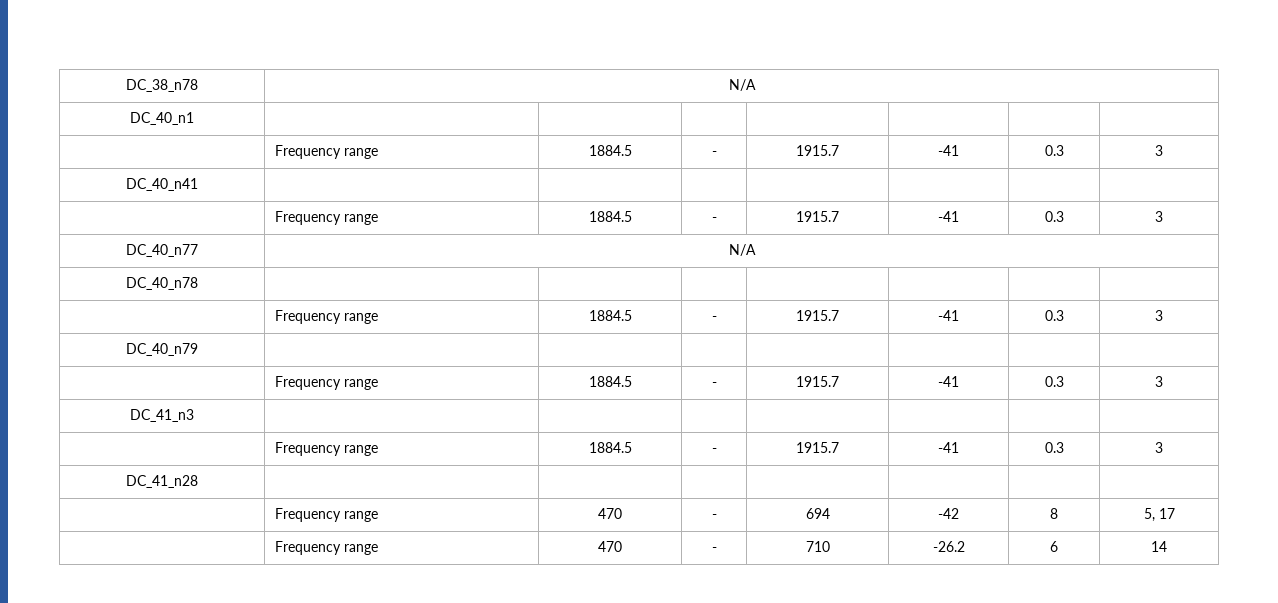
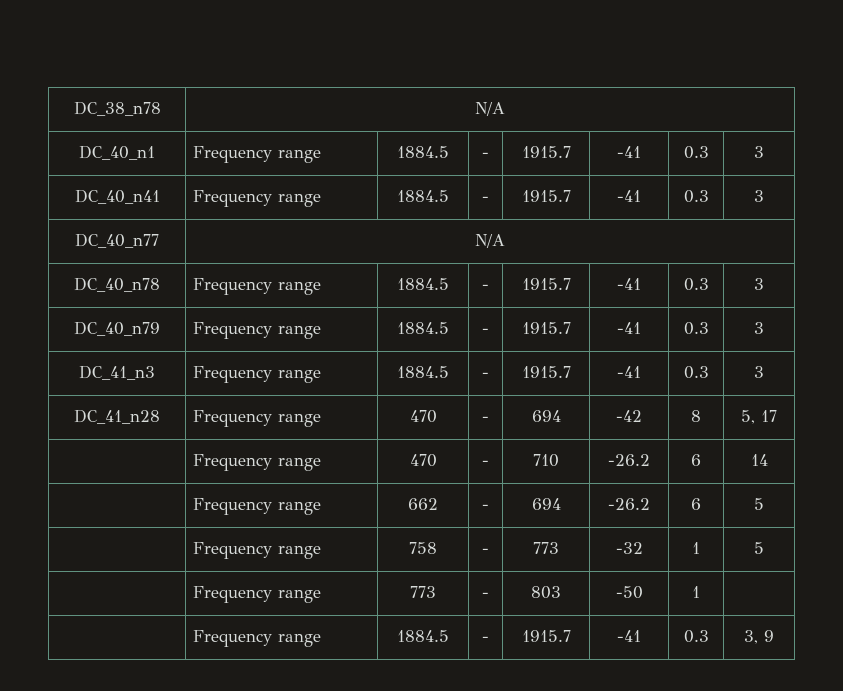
- DC_40_n1 | | | | | | |
- | Frequency range | 1884.5 | - | 1915.7 | -41 | 0.3 | 3
+ DC_40_n1 | Frequency range | 1884.5 | - | 1915.7 | -41 | 0.3 | 3
- DC_40_n41 | | | | | | |
- | Frequency range | 1884.5 | - | 1915.7 | -41 | 0.3 | 3
+ DC_40_n41 | Frequency range | 1884.5 | - | 1915.7 | -41 | 0.3 | 3
- DC_40_n78 | | | | | | |
- | Frequency range | 1884.5 | - | 1915.7 | -41 | 0.3 | 3
+ DC_40_n78 | Frequency range | 1884.5 | - | 1915.7 | -41 | 0.3 | 3
- DC_40_n79 | | | | | | |
- | Frequency range | 1884.5 | - | 1915.7 | -41 | 0.3 | 3
+ DC_40_n79 | Frequency range | 1884.5 | - | 1915.7 | -41 | 0.3 | 3
- DC_41_n3 | | | | | | |
- | Frequency range | 1884.5 | - | 1915.7 | -41 | 0.3 | 3
+ DC_41_n3 | Frequency range | 1884.5 | - | 1915.7 | -41 | 0.3 | 3
- DC_41_n28 | | | | | | |
- | Frequency range | 470 | - | 694 | -42 | 8 | 5, 17
+ DC_41_n28 | Frequency range | 470 | - | 694 | -42 | 8 | 5, 17
+ | Frequency range | 662 | - | 694 | -26.2 | 6 | 5
+ | Frequency range | 758 | - | 773 | -32 | 1 | 5
+ | Frequency range | 773 | - | 803 | -50 | 1 |
+ | Frequency range | 1884.5 | - | 1915.7 | -41 | 0.3 | 3, 9

